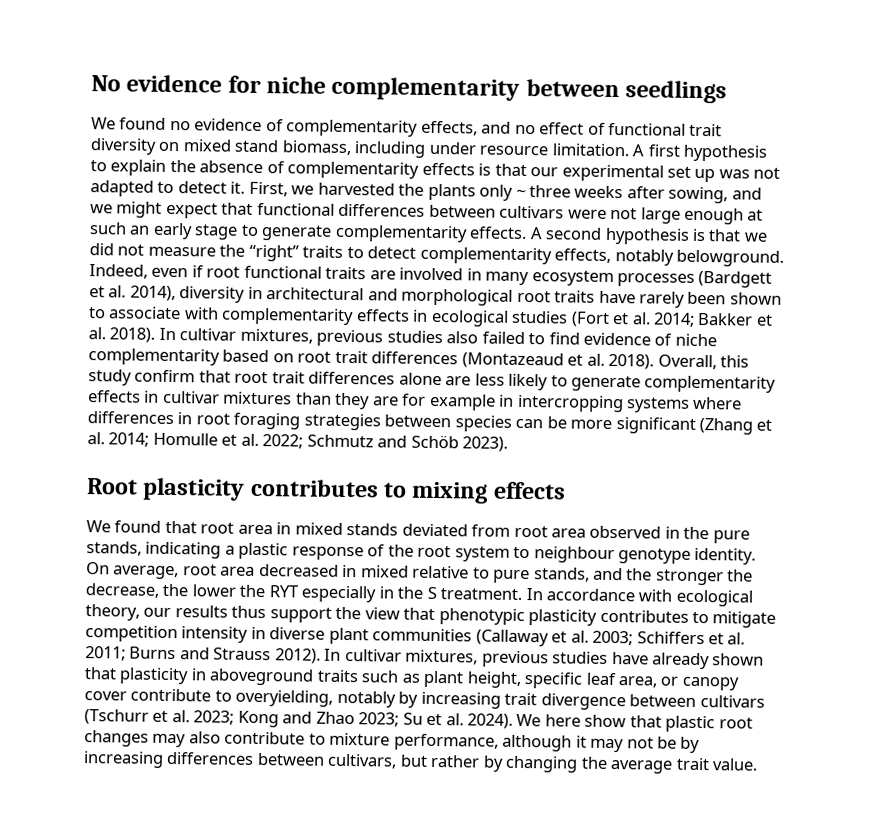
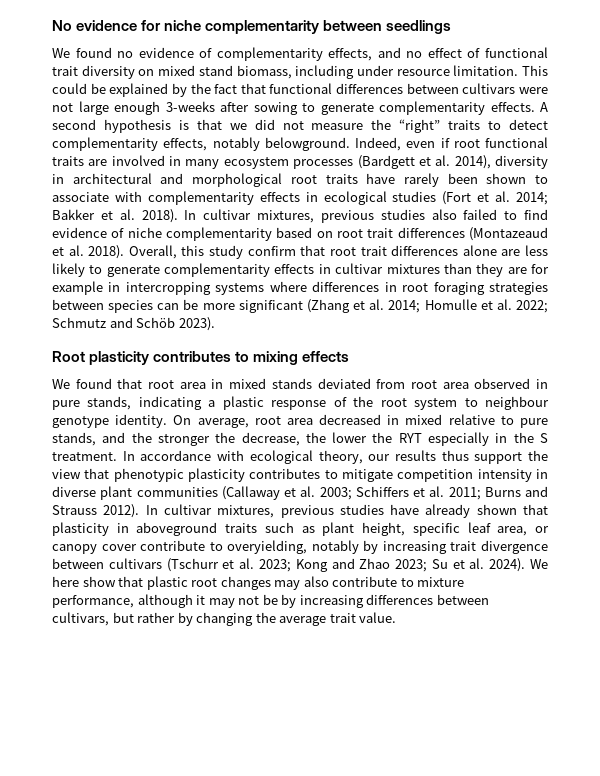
- A first hypothesis to explain the absence of complementarity effects is that our experimental set up was not adapted to detect it. First, we harvested the plants only ~ three weeks after sowing, and we might expect that functional differences between cultivars were not large enough at such an early stage to generate complementarity effects.
+ This could be explained by the fact that functional differences between cultivars were not large enough 3-weeks after sowing to generate complementarity effects.
- We found that root area in mixed stands deviated from root area observed in the pure stands, indicating a plastic response of the root system to neighbour genotype identity.
+ We found that root area in mixed stands deviated from root area observed in pure stands, indicating a plastic response of the root system to neighbour genotype identity.

